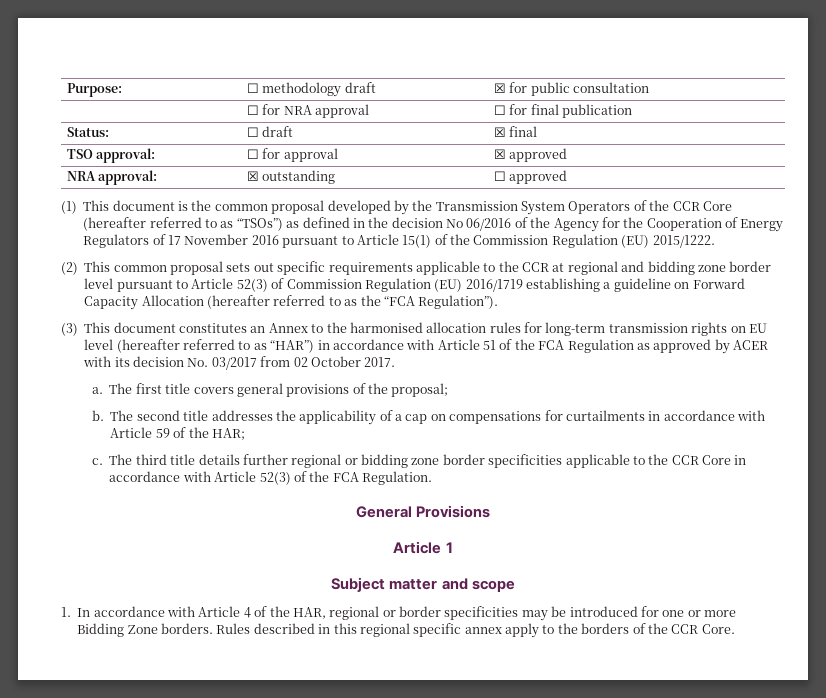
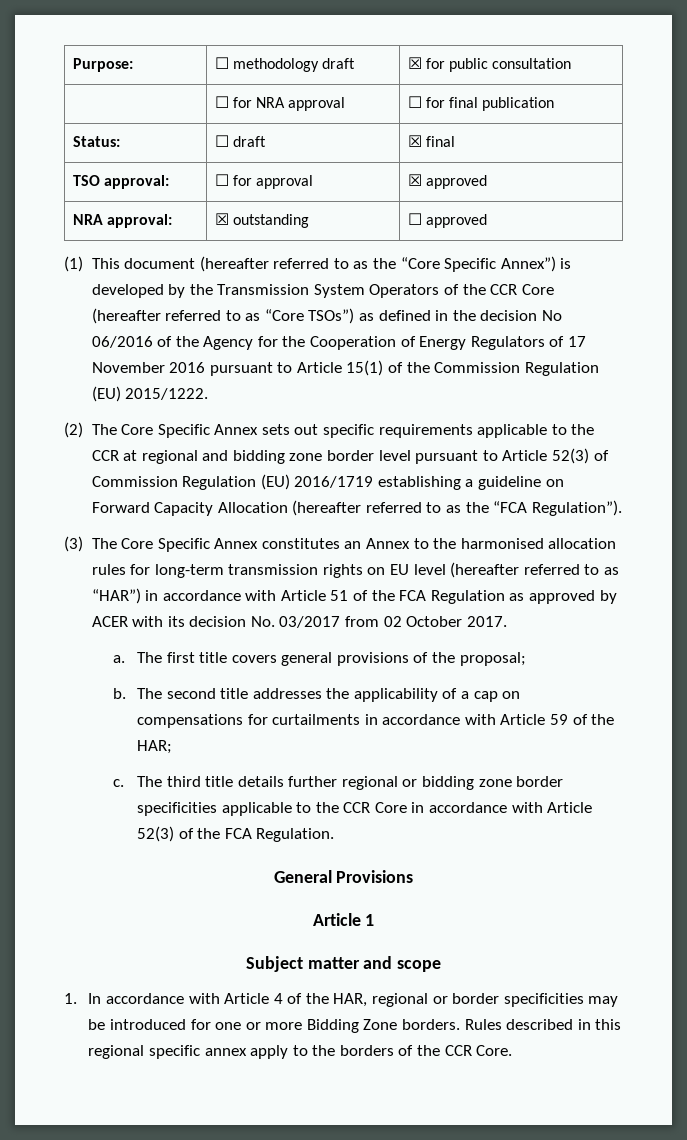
- (1) This document is the common proposal developed by the Transmission System Operators of the CCR Core (hereafter referred to as “TSOs”) as defined in the decision No 06/2016 of the Agency for the Cooperation of Energy Regulators of 17 November 2016 pursuant to Article 15(1) of the Commission Regulation (EU) 2015/1222.
+ (1) This document (hereafter referred to as the “Core Specific Annex”) is developed by the Transmission System Operators of the CCR Core (hereafter referred to as “Core TSOs”) as defined in the decision No 06/2016 of the Agency for the Cooperation of Energy Regulators of 17 November 2016 pursuant to Article 15(1) of the Commission Regulation (EU) 2015/1222.
- (2) This common proposal sets out specific requirements applicable to the CCR at regional and bidding zone border level pursuant to Article 52(3) of Commission Regulation (EU) 2016/1719 establishing a guideline on Forward Capacity Allocation (hereafter referred to as the “FCA Regulation”).
+ (2) The Core Specific Annex sets out specific requirements applicable to the CCR at regional and bidding zone border level pursuant to Article 52(3) of Commission Regulation (EU) 2016/1719 establishing a guideline on Forward Capacity Allocation (hereafter referred to as the “FCA Regulation”).
- (3) This document constitutes an Annex to the harmonised allocation rules for long-term transmission rights on EU level (hereafter referred to as “HAR”) in accordance with Article 51 of the FCA Regulation as approved by ACER with its decision No. 03/2017 from 02 October 2017.
+ (3) The Core Specific Annex constitutes an Annex to the harmonised allocation rules for long-term transmission rights on EU level (hereafter referred to as “HAR”) in accordance with Article 51 of the FCA Regulation as approved by ACER with its decision No. 03/2017 from 02 October 2017.

